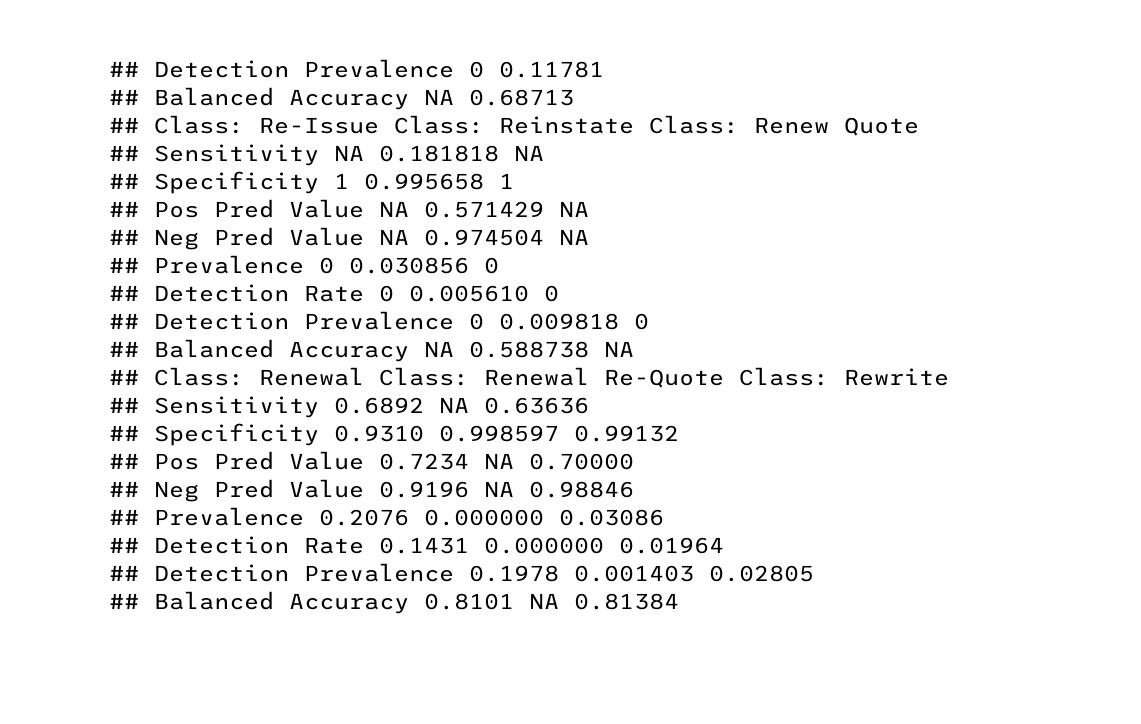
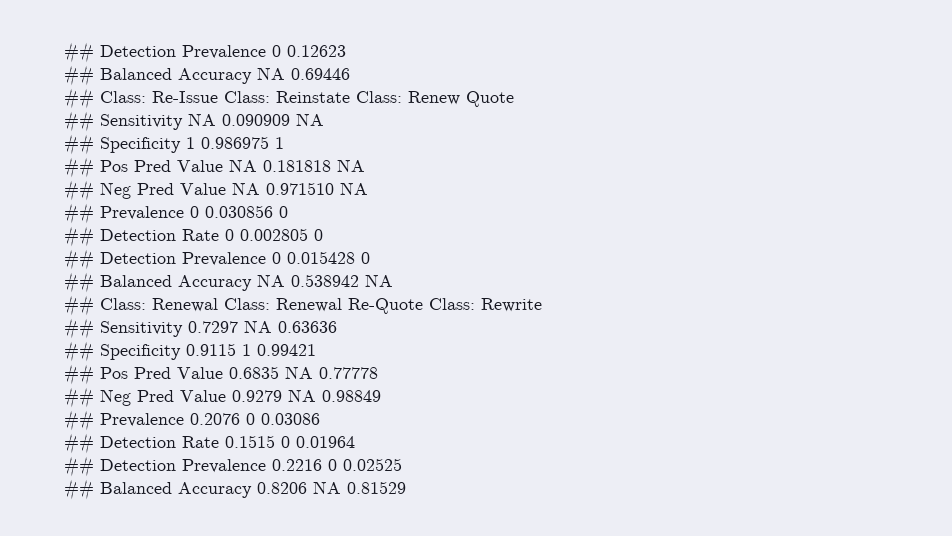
- ## Detection Prevalence 0 0.11781
- ## Balanced Accuracy NA 0.68713
+ ## Detection Prevalence 0 0.12623
+ ## Balanced Accuracy NA 0.69446
- ## Sensitivity NA 0.181818 NA
+ ## Sensitivity NA 0.090909 NA
- ## Specificity 1 0.995658 1
+ ## Specificity 1 0.986975 1
- ## Pos Pred Value NA 0.571429 NA
+ ## Pos Pred Value NA 0.181818 NA
- ## Neg Pred Value NA 0.974504 NA
+ ## Neg Pred Value NA 0.971510 NA
- ## Detection Rate 0 0.005610 0
+ ## Detection Rate 0 0.002805 0
- ## Detection Prevalence 0 0.009818 0
+ ## Detection Prevalence 0 0.015428 0
- ## Balanced Accuracy NA 0.588738 NA
+ ## Balanced Accuracy NA 0.538942 NA
- ## Sensitivity 0.6892 NA 0.63636
+ ## Sensitivity 0.7297 NA 0.63636
- ## Specificity 0.9310 0.998597 0.99132
- ## Pos Pred Value 0.7234 NA 0.70000
- ## Neg Pred Value 0.9196 NA 0.98846
+ ## Specificity 0.9115 1 0.99421
+ ## Pos Pred Value 0.6835 NA 0.77778
+ ## Neg Pred Value 0.9279 NA 0.98849
- ## Prevalence 0.2076 0.000000 0.03086
+ ## Prevalence 0.2076 0 0.03086
- ## Detection Rate 0.1431 0.000000 0.01964
+ ## Detection Rate 0.1515 0 0.01964
- ## Detection Prevalence 0.1978 0.001403 0.02805
- ## Balanced Accuracy 0.8101 NA 0.81384
+ ## Detection Prevalence 0.2216 0 0.02525
+ ## Balanced Accuracy 0.8206 NA 0.81529

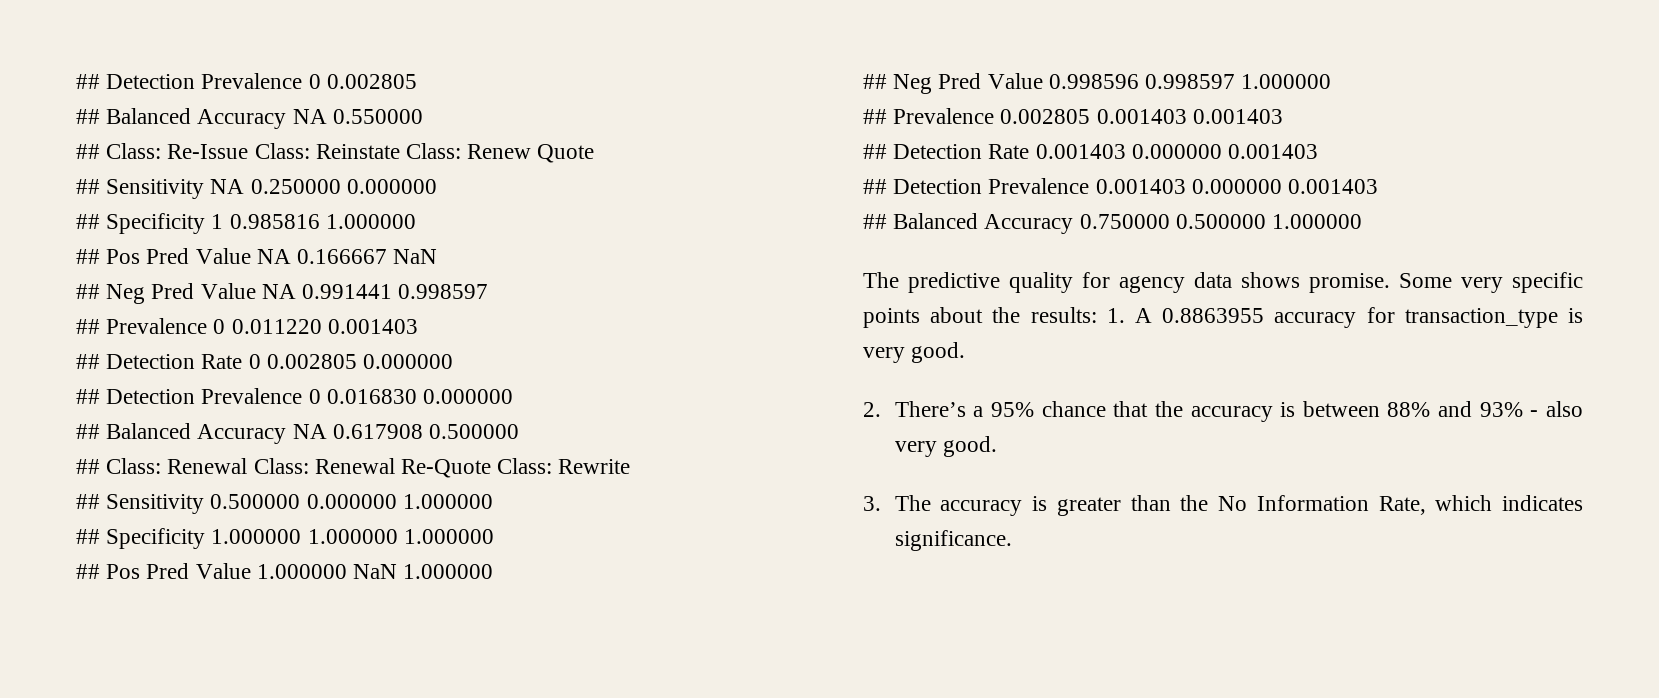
- ## Detection Prevalence 0 0.12623
- ## Balanced Accuracy NA 0.69446
+ ## Detection Prevalence 0 0.002805
+ ## Balanced Accuracy NA 0.550000
- ## Sensitivity NA 0.090909 NA
+ ## Sensitivity NA 0.250000 0.000000
- ## Specificity 1 0.986975 1
+ ## Specificity 1 0.985816 1.000000
- ## Pos Pred Value NA 0.181818 NA
+ ## Pos Pred Value NA 0.166667 NaN
- ## Neg Pred Value NA 0.971510 NA
+ ## Neg Pred Value NA 0.991441 0.998597
- ## Prevalence 0 0.030856 0
+ ## Prevalence 0 0.011220 0.001403
- ## Detection Rate 0 0.002805 0
- ## Detection Prevalence 0 0.015428 0
- ## Balanced Accuracy NA 0.538942 NA
+ ## Detection Rate 0 0.002805 0.000000
+ ## Detection Prevalence 0 0.016830 0.000000
+ ## Balanced Accuracy NA 0.617908 0.500000
- ## Sensitivity 0.7297 NA 0.63636
- ## Specificity 0.9115 1 0.99421
- ## Pos Pred Value 0.6835 NA 0.77778
- ## Neg Pred Value 0.9279 NA 0.98849
- ## Prevalence 0.2076 0 0.03086
- ## Detection Rate 0.1515 0 0.01964
- ## Detection Prevalence 0.2216 0 0.02525
- ## Balanced Accuracy 0.8206 NA 0.81529
+ ## Sensitivity 0.500000 0.000000 1.000000
+ ## Specificity 1.000000 1.000000 1.000000
+ ## Pos Pred Value 1.000000 NaN 1.000000
+ ## Neg Pred Value 0.998596 0.998597 1.000000
+ ## Prevalence 0.002805 0.001403 0.001403
+ ## Detection Rate 0.001403 0.000000 0.001403
+ ## Detection Prevalence 0.001403 0.000000 0.001403
+ ## Balanced Accuracy 0.750000 0.500000 1.000000
+ The predictive quality for agency data shows promise. Some very specific points about the results: 1. A 0.8863955 accuracy for transaction_type is very good.
+ 2. There’s a 95% chance that the accuracy is between 88% and 93% - also very good.
+ 3. The accuracy is greater than the No Information Rate, which indicates significance.

